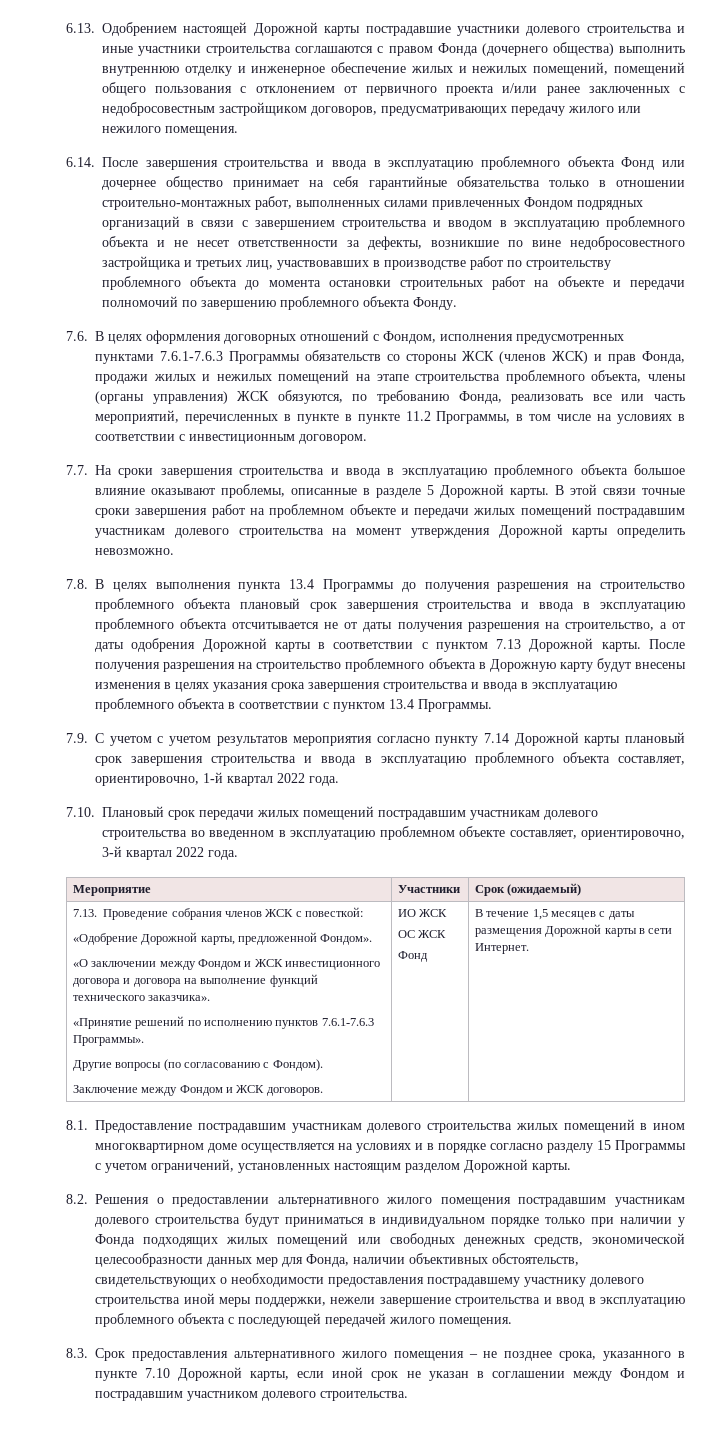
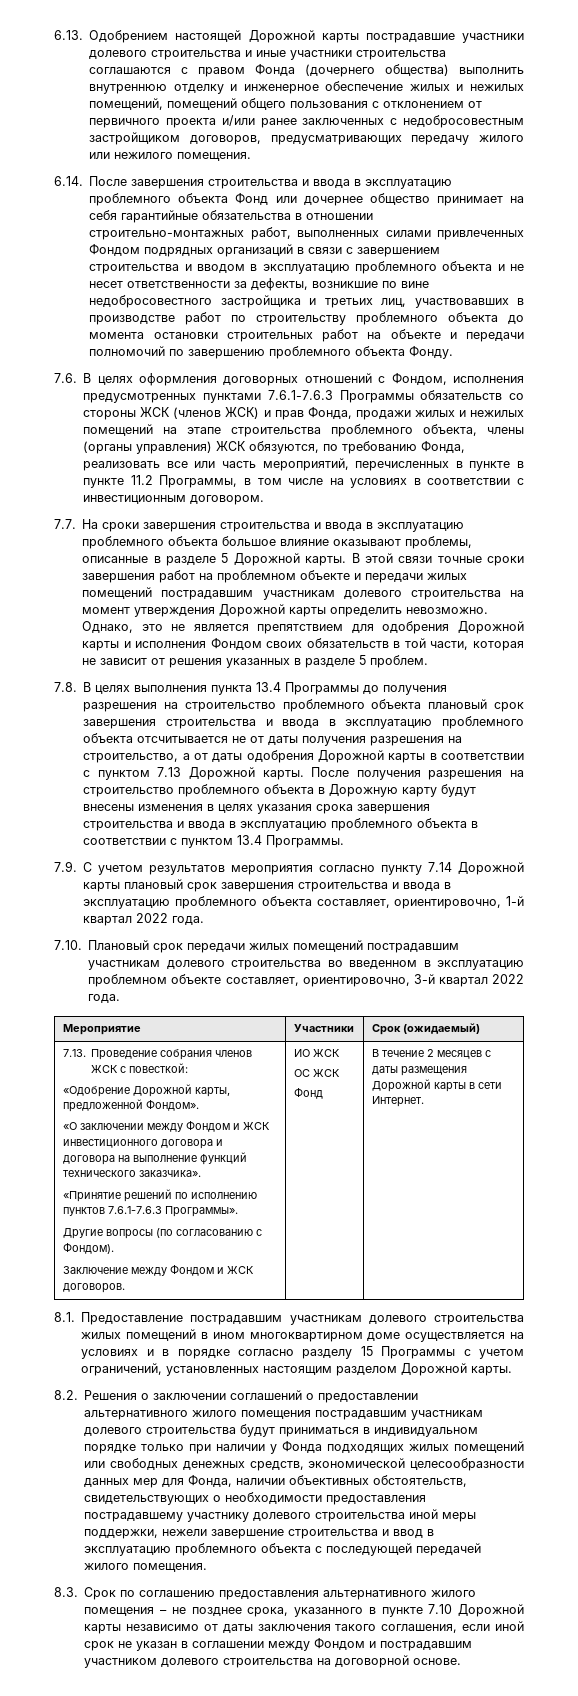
- 6.14. После завершения строительства и ввода в эксплуатацию проблемного объекта Фонд или дочернее общество принимает на себя гарантийные обязательства только в отношении строительно-монтажных работ, выполненных силами привлеченных Фондом подрядных организаций в связи с завершением строительства и вводом в эксплуатацию проблемного объекта и не несет ответственности за дефекты, возникшие по вине недобросовестного застройщика и третьих лиц, участвовавших в производстве работ по строительству проблемного объекта до момента остановки строительных работ на объекте и передачи полномочий по завершению проблемного объекта Фонду.
+ 6.14. После завершения строительства и ввода в эксплуатацию проблемного объекта Фонд или дочернее общество принимает на себя гарантийные обязательства в отношении строительно-монтажных работ, выполненных силами привлеченных Фондом подрядных организаций в связи с завершением строительства и вводом в эксплуатацию проблемного объекта и не несет ответственности за дефекты, возникшие по вине недобросовестного застройщика и третьих лиц, участвовавших в производстве работ по строительству проблемного объекта до момента остановки строительных работ на объекте и передачи полномочий по завершению проблемного объекта Фонду.
+ Однако, это не является препятствием для одобрения Дорожной карты и исполнения Фондом своих обязательств в той части, которая не зависит от решения указанных в разделе 5 проблем.
- 7.9. С учетом с учетом результатов мероприятия согласно пункту 7.14 Дорожной карты плановый срок завершения строительства и ввода в эксплуатацию проблемного объекта составляет, ориентировочно, 1-й квартал 2022 года.
+ 7.9. С учетом результатов мероприятия согласно пункту 7.14 Дорожной карты плановый срок завершения строительства и ввода в эксплуатацию проблемного объекта составляет, ориентировочно, 1-й квартал 2022 года.
- В течение 1,5 месяцев с даты размещения Дорожной карты в сети Интернет.
+ В течение 2 месяцев с даты размещения Дорожной карты в сети Интернет.
- 8.2. Решения о предоставлении альтернативного жилого помещения пострадавшим участникам долевого строительства будут приниматься в индивидуальном порядке только при наличии у Фонда подходящих жилых помещений или свободных денежных средств, экономической целесообразности данных мер для Фонда, наличии объективных обстоятельств, свидетельствующих о необходимости предоставления пострадавшему участнику долевого строительства иной меры поддержки, нежели завершение строительства и ввод в эксплуатацию проблемного объекта с последующей передачей жилого помещения.
+ 8.2. Решения о заключении соглашений о предоставлении альтернативного жилого помещения пострадавшим участникам долевого строительства будут приниматься в индивидуальном порядке только при наличии у Фонда подходящих жилых помещений или свободных денежных средств, экономической целесообразности данных мер для Фонда, наличии объективных обстоятельств, свидетельствующих о необходимости предоставления пострадавшему участнику долевого строительства иной меры поддержки, нежели завершение строительства и ввод в эксплуатацию проблемного объекта с последующей передачей жилого помещения.
- 8.3. Срок предоставления альтернативного жилого помещения – не позднее срока, указанного в пункте 7.10 Дорожной карты, если иной срок не указан в соглашении между Фондом и пострадавшим участником долевого строительства.
+ 8.3. Срок по соглашению предоставления альтернативного жилого помещения – не позднее срока, указанного в пункте 7.10 Дорожной карты независимо от даты заключения такого соглашения, если иной срок не указан в соглашении между Фондом и пострадавшим участником долевого строительства на договорной основе.

